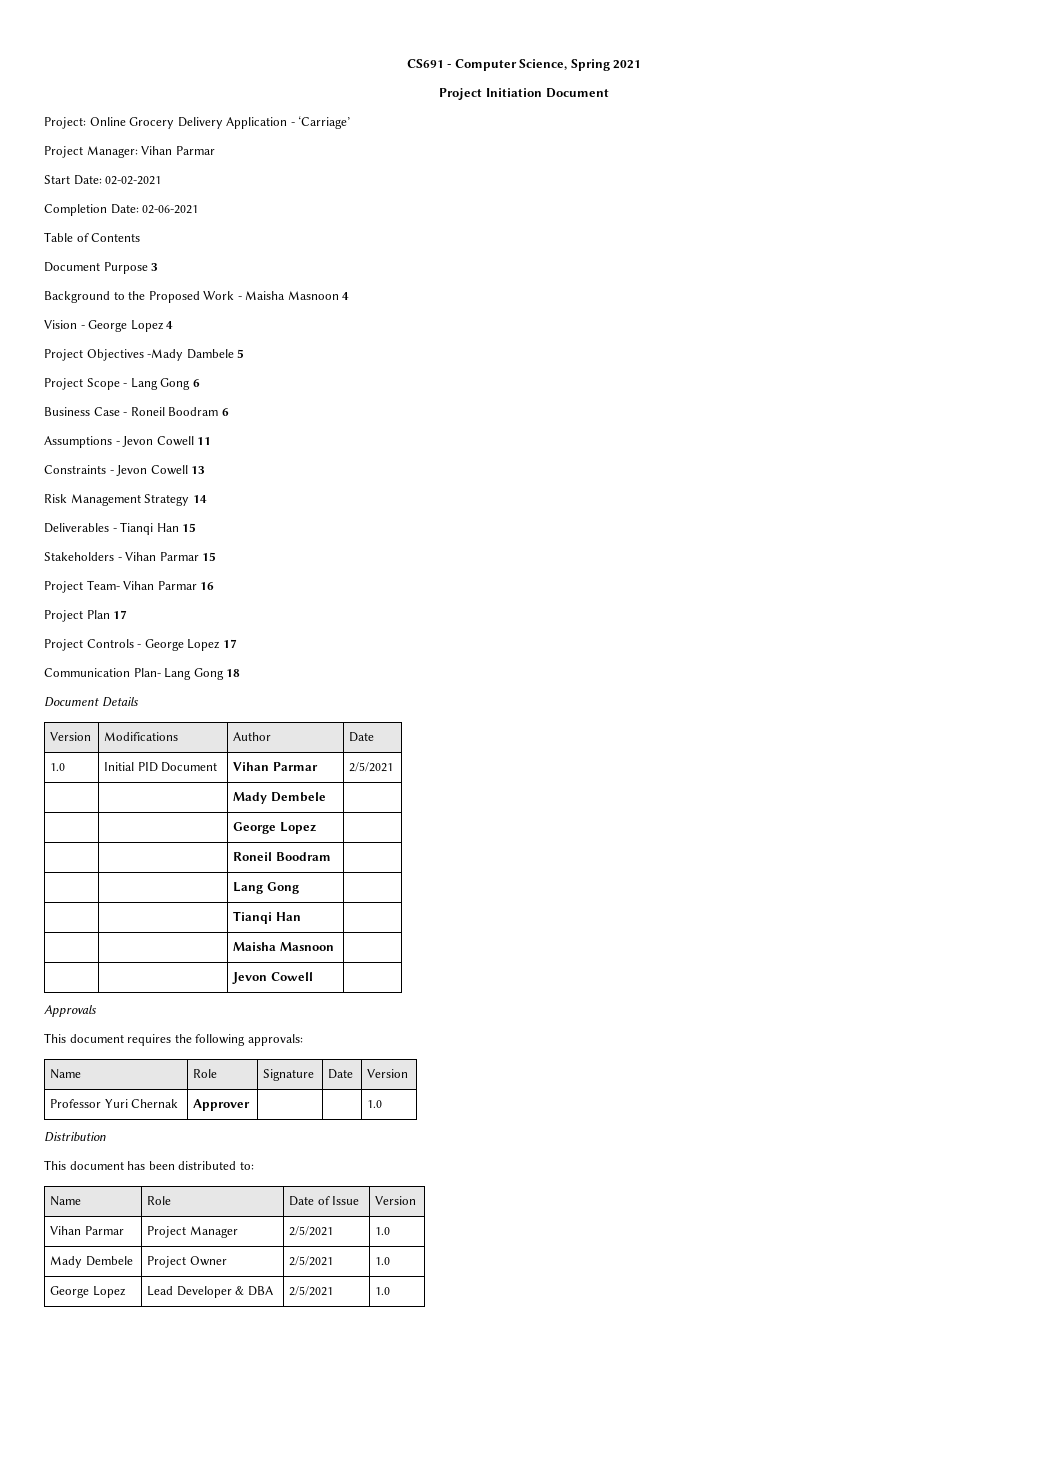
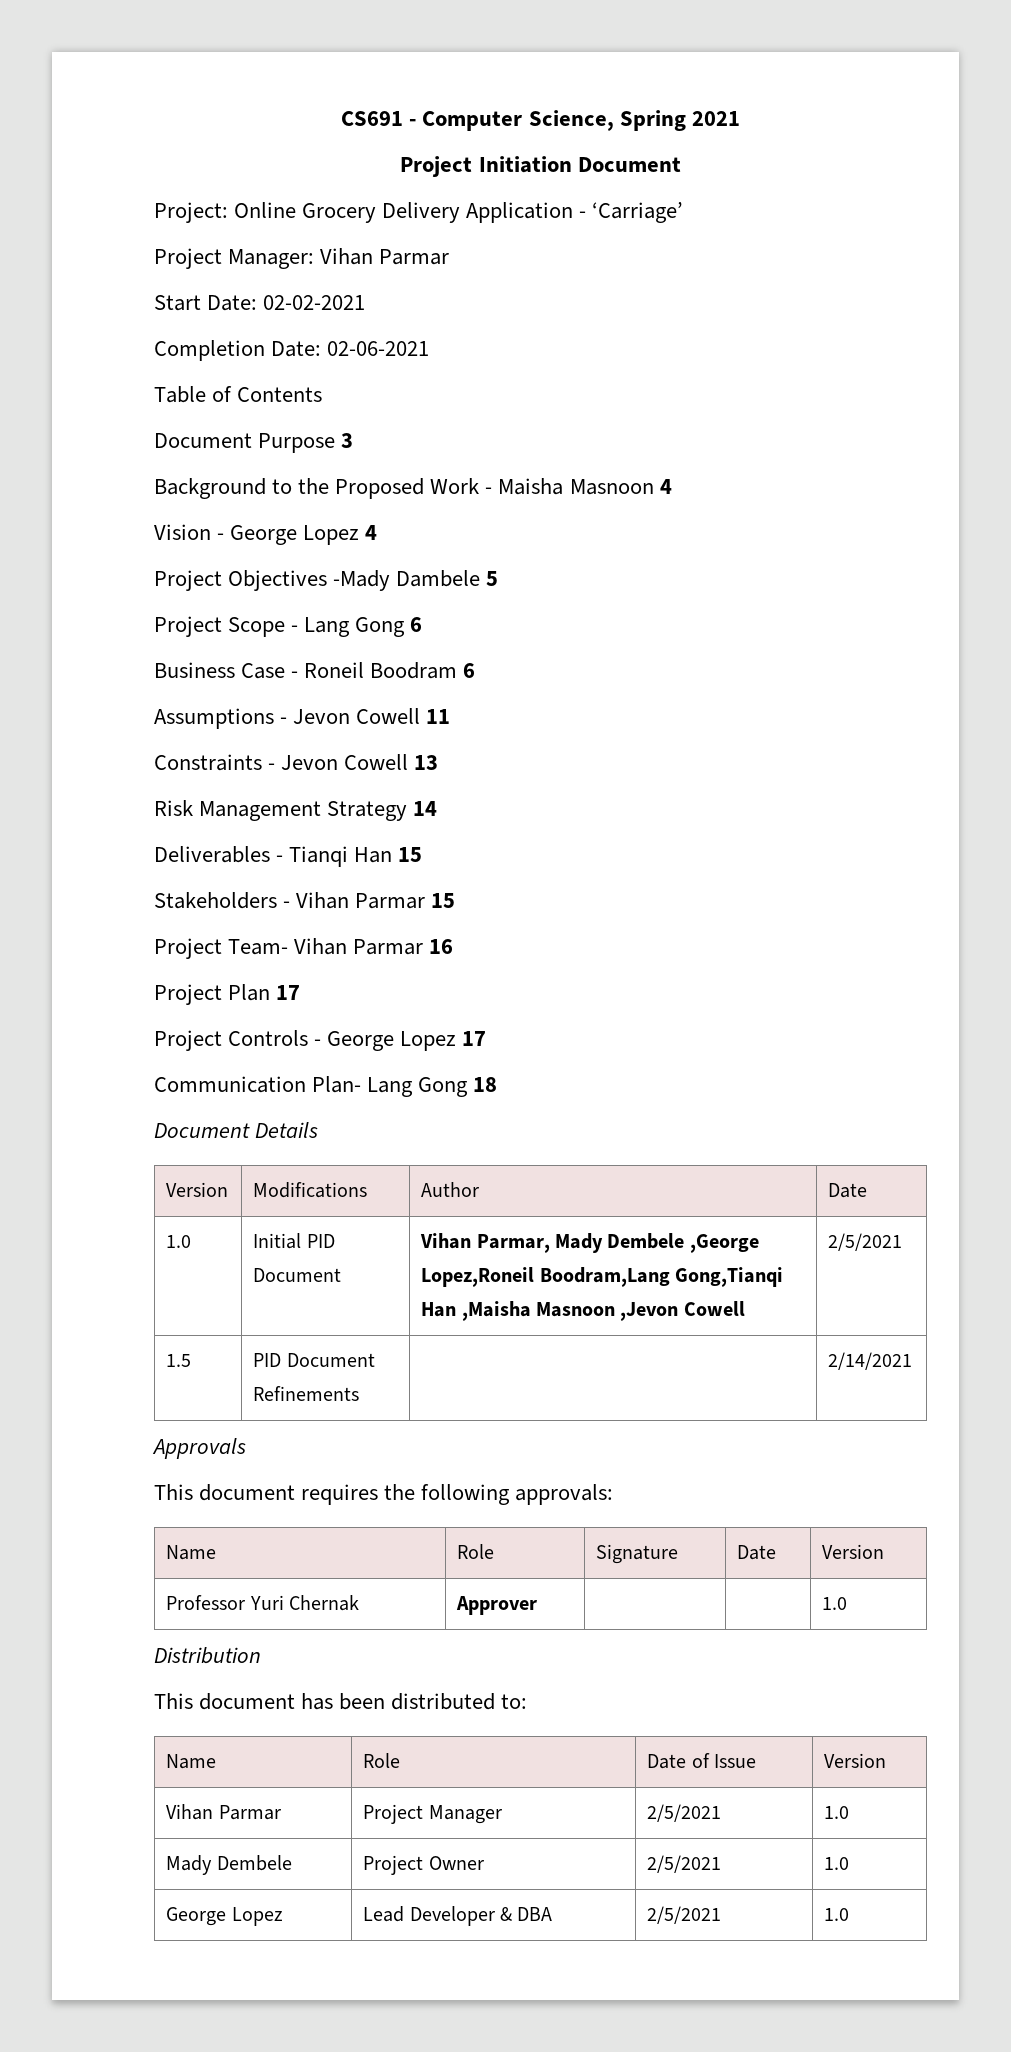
- 1.0 | Initial PID Document | Vihan Parmar | 2/5/2021
- | | Mady Dembele |
- | | George Lopez |
- | | Roneil Boodram |
- | | Lang Gong |
- | | Tianqi Han |
- | | Maisha Masnoon |
- | | Jevon Cowell |
+ 1.0 | Initial PID Document | Vihan Parmar, Mady Dembele ,George Lopez,Roneil Boodram,Lang Gong,Tianqi Han ,Maisha Masnoon ,Jevon Cowell | 2/5/2021
+ 1.5 | PID Document Refinements | | 2/14/2021

